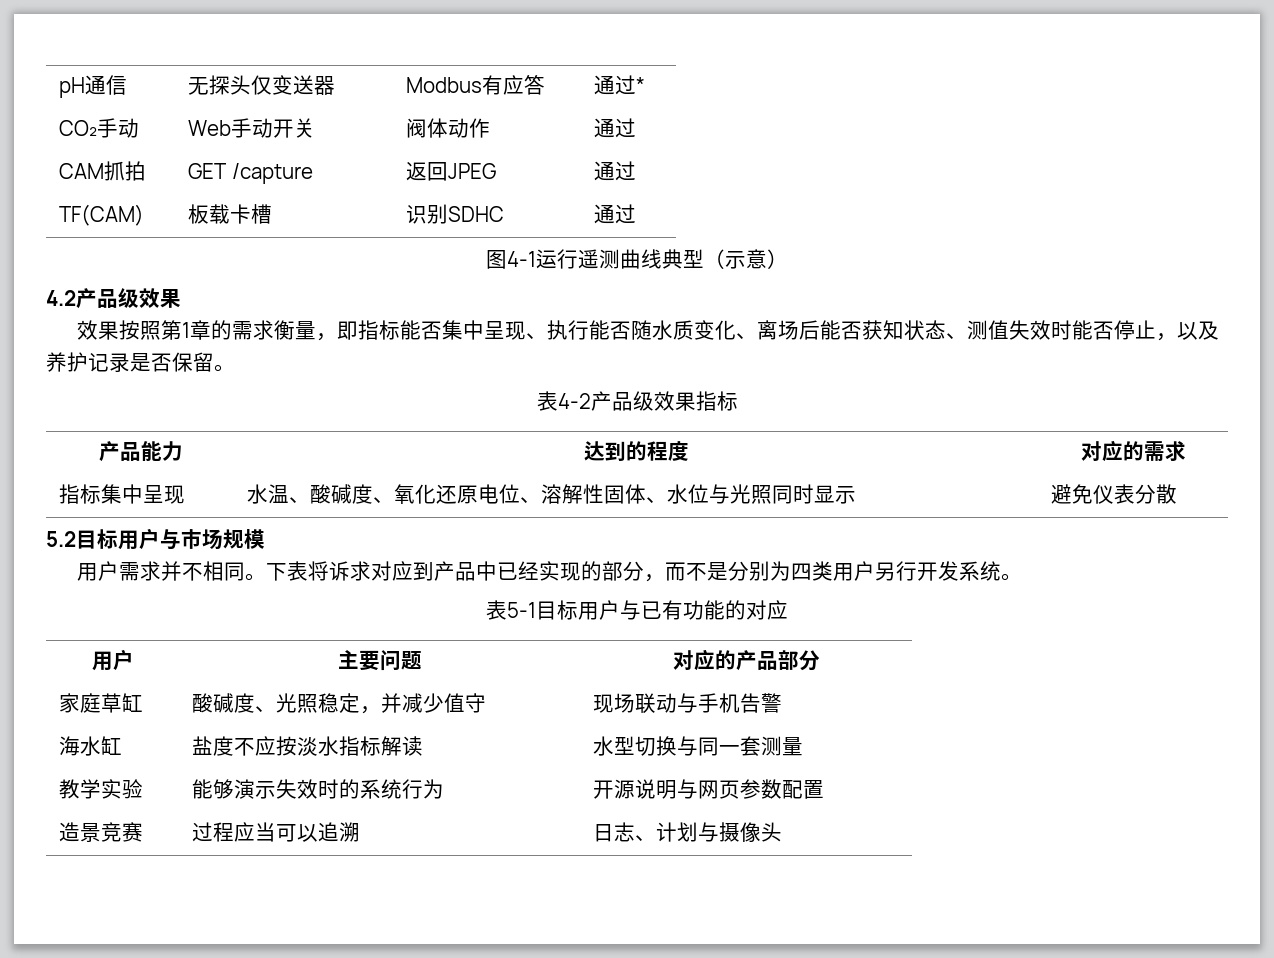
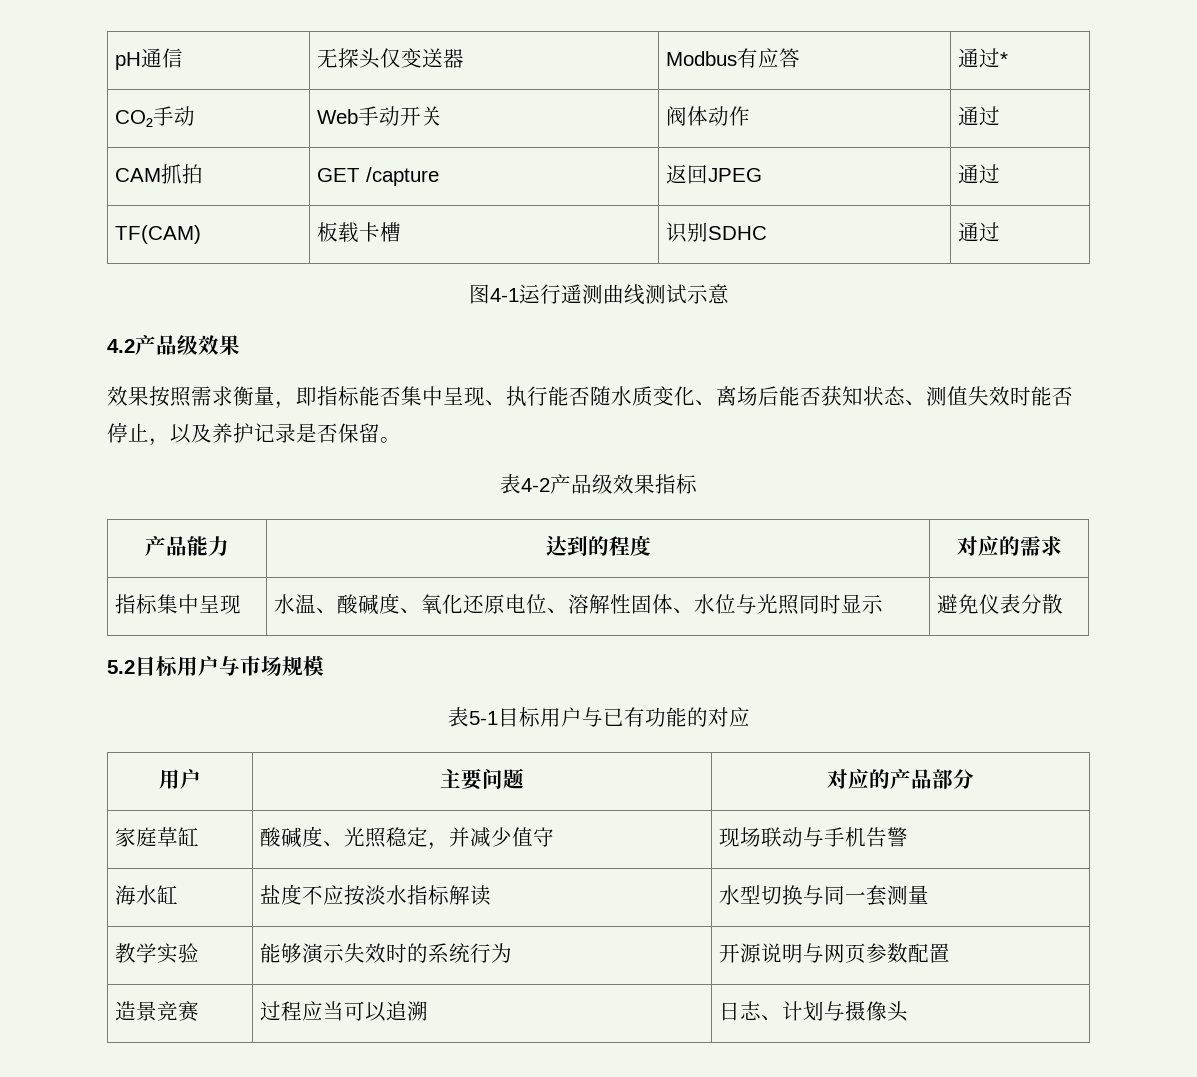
- 图4-1运行遥测曲线典型（示意）
+ 图4-1运行遥测曲线测试示意
- 效果按照第1章的需求衡量，即指标能否集中呈现、执行能否随水质变化、离场后能否获知状态、测值失效时能否停止，以及养护记录是否保留。
+ 效果按照需求衡量，即指标能否集中呈现、执行能否随水质变化、离场后能否获知状态、测值失效时能否停止，以及养护记录是否保留。
- 用户需求并不相同。下表将诉求对应到产品中已经实现的部分，而不是分别为四类用户另行开发系统。

